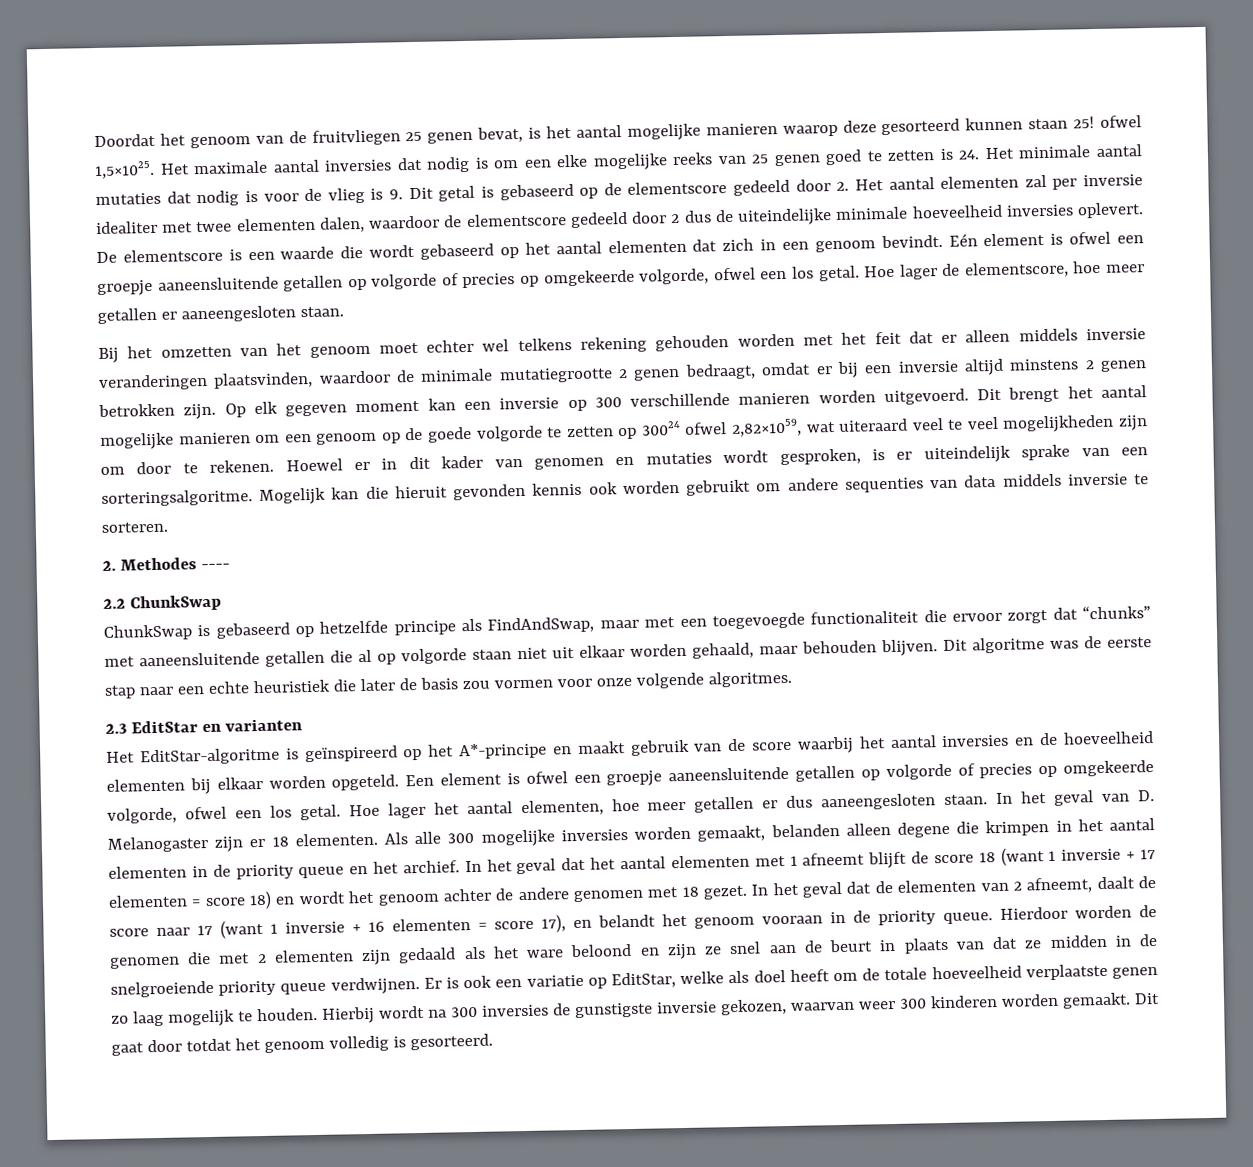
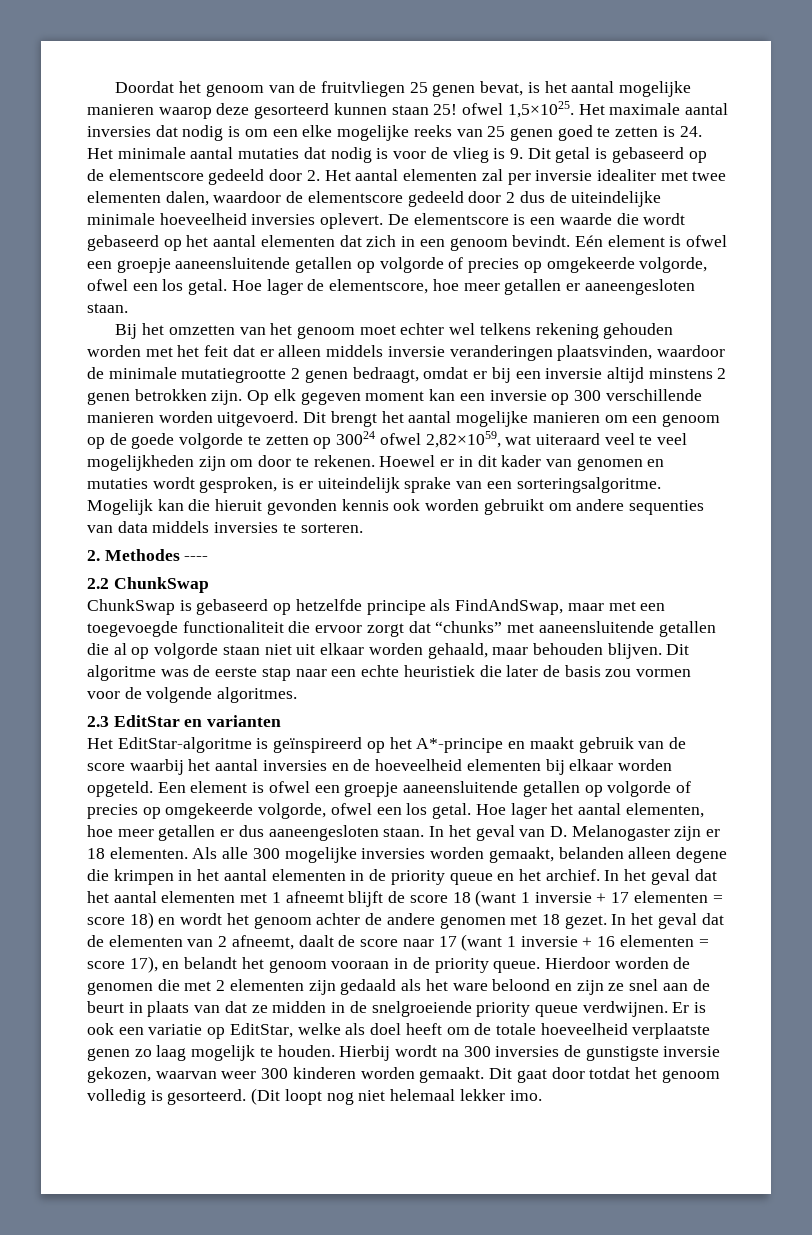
- Mogelijk kan die hieruit gevonden kennis ook worden gebruikt om andere sequenties van data middels inversie te sorteren.
+ Mogelijk kan die hieruit gevonden kennis ook worden gebruikt om andere sequenties van data middels inversies te sorteren.
- Dit algoritme was de eerste stap naar een echte heuristiek die later de basis zou vormen voor onze volgende algoritmes.
+ Dit algoritme was de eerste stap naar een echte heuristiek die later de basis zou vormen voor de volgende algoritmes.
+ (Dit loopt nog niet helemaal lekker imo.

